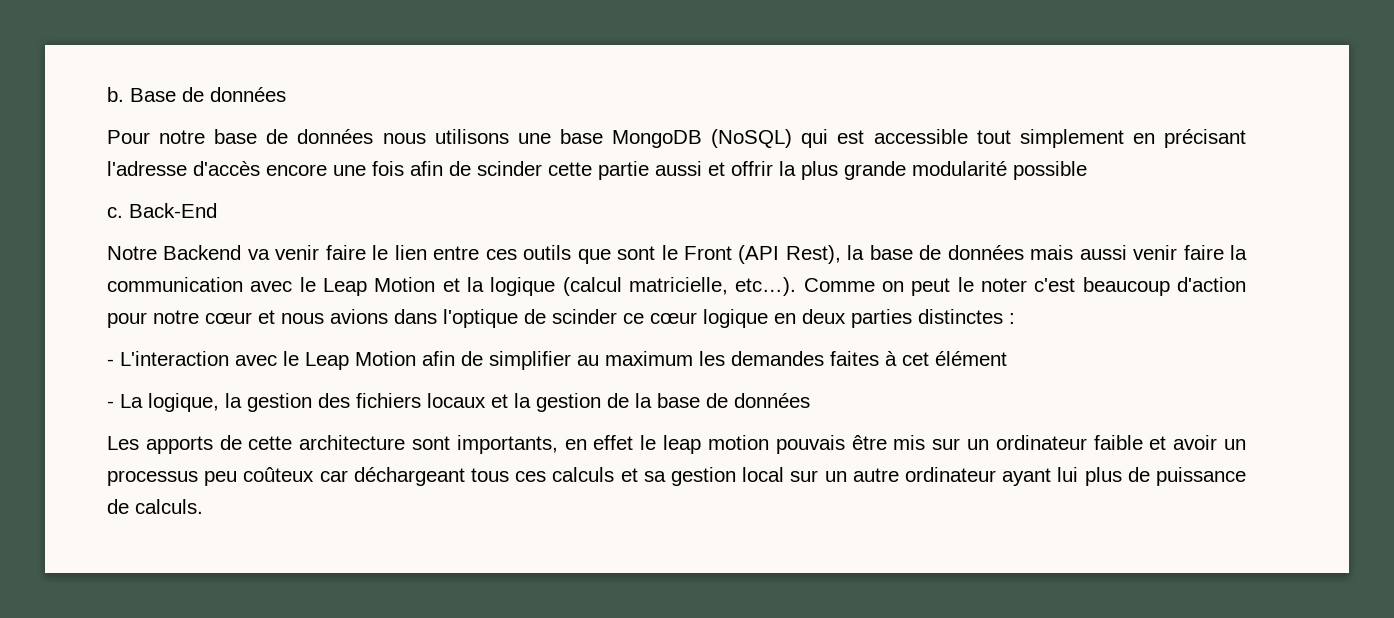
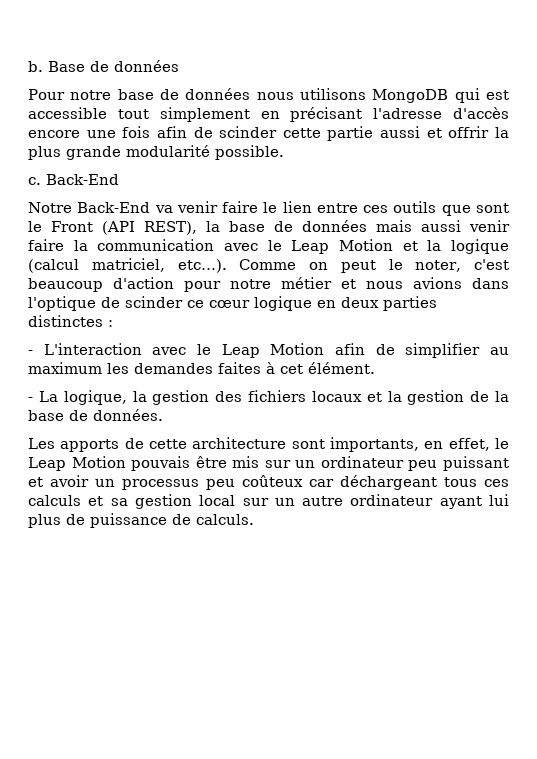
- Pour notre base de données nous utilisons une base MongoDB (NoSQL) qui est accessible tout simplement en précisant l'adresse d'accès encore une fois afin de scinder cette partie aussi et offrir la plus grande modularité possible
+ Pour notre base de données nous utilisons MongoDB qui est accessible tout simplement en précisant l'adresse d'accès encore une fois afin de scinder cette partie aussi et offrir la plus grande modularité possible.
- Notre Backend va venir faire le lien entre ces outils que sont le Front (API Rest), la base de données mais aussi venir faire la communication avec le Leap Motion et la logique (calcul matricielle, etc…).
+ Notre Back-End va venir faire le lien entre ces outils que sont le Front (API REST), la base de données mais aussi venir faire la communication avec le Leap Motion et la logique (calcul matriciel, etc…).
- Comme on peut le noter c'est beaucoup d'action pour notre cœur et nous avions dans l'optique de scinder ce cœur logique en deux parties distinctes :
+ Comme on peut le noter, c'est beaucoup d'action pour notre métier et nous avions dans l'optique de scinder ce cœur logique en deux parties distinctes :
- - L'interaction avec le Leap Motion afin de simplifier au maximum les demandes faites à cet élément
+ - L'interaction avec le Leap Motion afin de simplifier au maximum les demandes faites à cet élément.
- - La logique, la gestion des fichiers locaux et la gestion de la base de données
+ - La logique, la gestion des fichiers locaux et la gestion de la base de données.
- Les apports de cette architecture sont importants, en effet le leap motion pouvais être mis sur un ordinateur faible et avoir un processus peu coûteux car déchargeant tous ces calculs et sa gestion local sur un autre ordinateur ayant lui plus de puissance de calculs.
+ Les apports de cette architecture sont importants, en effet, le Leap Motion pouvais être mis sur un ordinateur peu puissant et avoir un processus peu coûteux car déchargeant tous ces calculs et sa gestion local sur un autre ordinateur ayant lui plus de puissance de calculs.

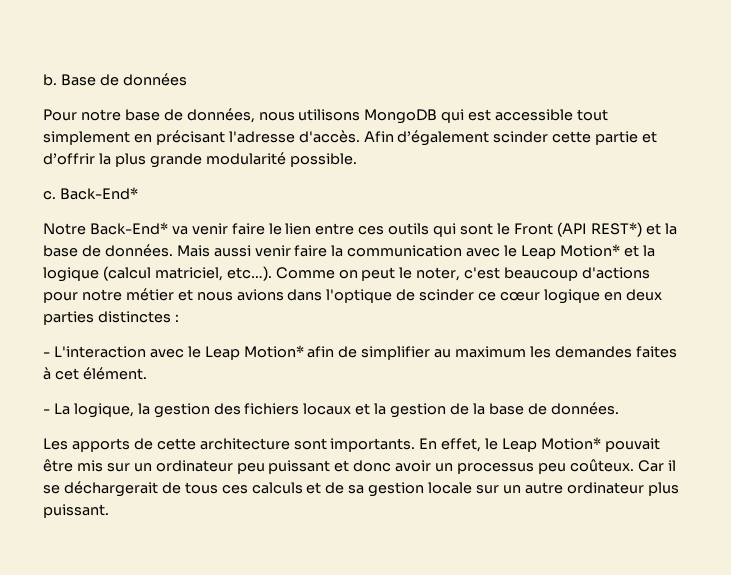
- Pour notre base de données nous utilisons MongoDB qui est accessible tout simplement en précisant l'adresse d'accès encore une fois afin de scinder cette partie aussi et offrir la plus grande modularité possible.
+ Pour notre base de données, nous utilisons MongoDB qui est accessible tout simplement en précisant l'adresse d'accès. Afin d’également scinder cette partie et d’offrir la plus grande modularité possible.
- c. Back-End
+ c. Back-End*
- Notre Back-End va venir faire le lien entre ces outils que sont le Front (API REST), la base de données mais aussi venir faire la communication avec le Leap Motion et la logique (calcul matriciel, etc…).
+ Notre Back-End* va venir faire le lien entre ces outils qui sont le Front (API REST*) et la base de données. Mais aussi venir faire la communication avec le Leap Motion* et la logique (calcul matriciel, etc…).
- Comme on peut le noter, c'est beaucoup d'action pour notre métier et nous avions dans l'optique de scinder ce cœur logique en deux parties distinctes :
+ Comme on peut le noter, c'est beaucoup d'actions pour notre métier et nous avions dans l'optique de scinder ce cœur logique en deux parties distinctes :
- - L'interaction avec le Leap Motion afin de simplifier au maximum les demandes faites à cet élément.
+ - L'interaction avec le Leap Motion* afin de simplifier au maximum les demandes faites à cet élément.
- Les apports de cette architecture sont importants, en effet, le Leap Motion pouvais être mis sur un ordinateur peu puissant et avoir un processus peu coûteux car déchargeant tous ces calculs et sa gestion local sur un autre ordinateur ayant lui plus de puissance de calculs.
+ Les apports de cette architecture sont importants. En effet, le Leap Motion* pouvait être mis sur un ordinateur peu puissant et donc avoir un processus peu coûteux. Car il se déchargerait de tous ces calculs et de sa gestion locale sur un autre ordinateur plus puissant.

